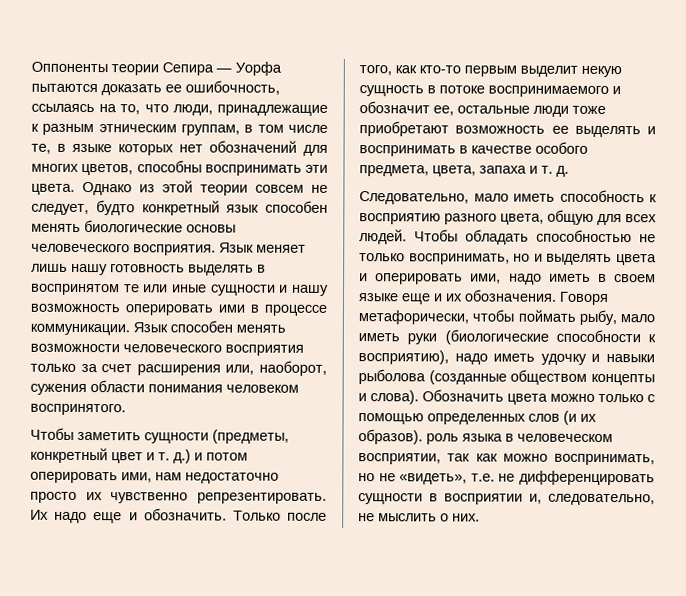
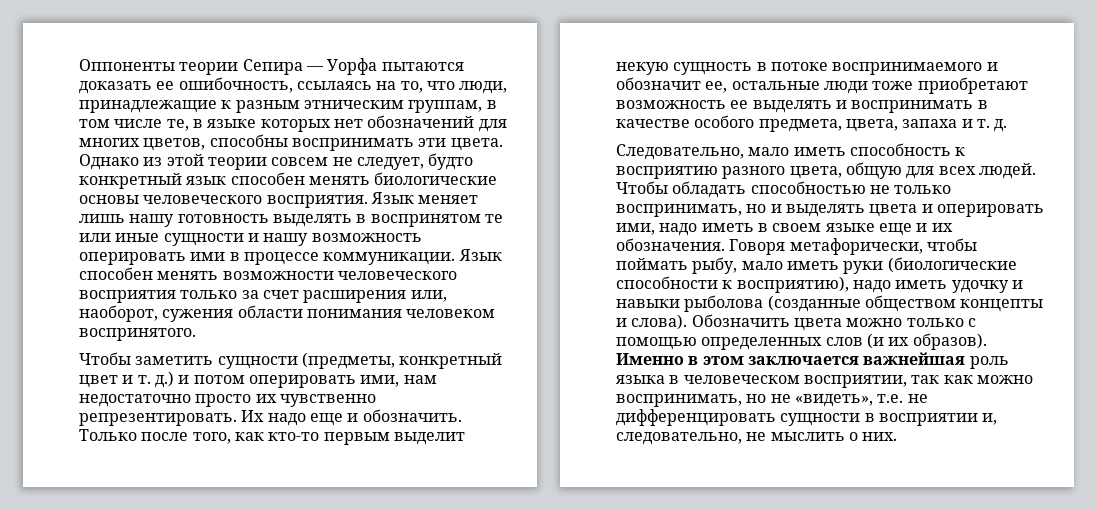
- Обозначить цвета можно только с помощью определенных слов (и их образов). роль языка в человеческом восприятии, так как можно воспринимать, но не «видеть», т.е. не дифференцировать сущности в восприятии и, следовательно, не мыслить о них.
+ Обозначить цвета можно только с помощью определенных слов (и их образов). Именно в этом заключается важнейшая роль языка в человеческом восприятии, так как можно воспринимать, но не «видеть», т.е. не дифференцировать сущности в восприятии и, следовательно, не мыслить о них.

